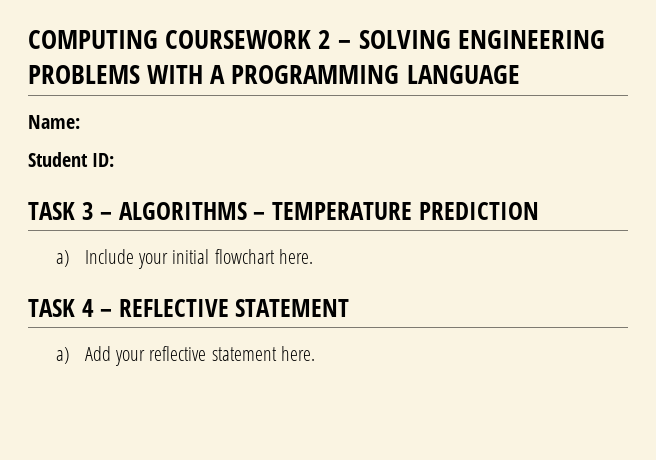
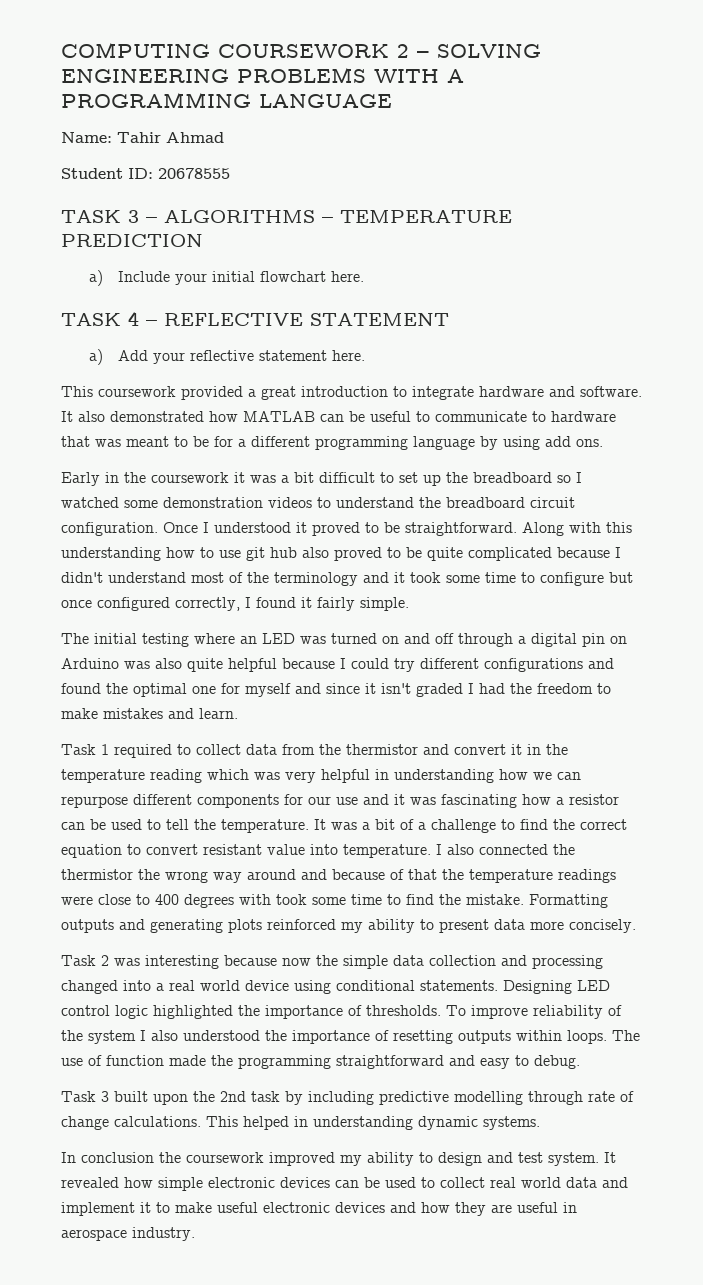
- Name:
+ Name: Tahir Ahmad
- Student ID:
+ Student ID: 20678555
+ This coursework provided a great introduction to integrate hardware and software. It also demonstrated how MATLAB can be useful to communicate to hardware that was meant to be for a different programming language by using add ons.
+ Early in the coursework it was a bit difficult to set up the breadboard so I watched some demonstration videos to understand the breadboard circuit configuration. Once I understood it proved to be straightforward. Along with this understanding how to use git hub also proved to be quite complicated because I didn't understand most of the terminology and it took some time to configure but once configured correctly, I found it fairly simple.
+ The initial testing where an LED was turned on and off through a digital pin on Arduino was also quite helpful because I could try different configurations and found the optimal one for myself and since it isn't graded I had the freedom to make mistakes and learn.
+ Task 1 required to collect data from the thermistor and convert it in the temperature reading which was very helpful in understanding how we can repurpose different components for our use and it was fascinating how a resistor can be used to tell the temperature. It was a bit of a challenge to find the correct equation to convert resistant value into temperature. I also connected the thermistor the wrong way around and because of that the temperature readings were close to 400 degrees with took some time to find the mistake. Formatting outputs and generating plots reinforced my ability to present data more concisely.
+ Task 2 was interesting because now the simple data collection and processing changed into a real world device using conditional statements. Designing LED control logic highlighted the importance of thresholds. To improve reliability of the system I also understood the importance of resetting outputs within loops. The use of function made the programming straightforward and easy to debug.
+ Task 3 built upon the 2nd task by including predictive modelling through rate of change calculations. This helped in understanding dynamic systems.
+ In conclusion the coursework improved my ability to design and test system. It revealed how simple electronic devices can be used to collect real world data and implement it to make useful electronic devices and how they are useful in aerospace industry.

